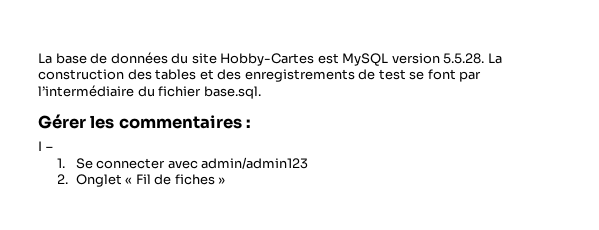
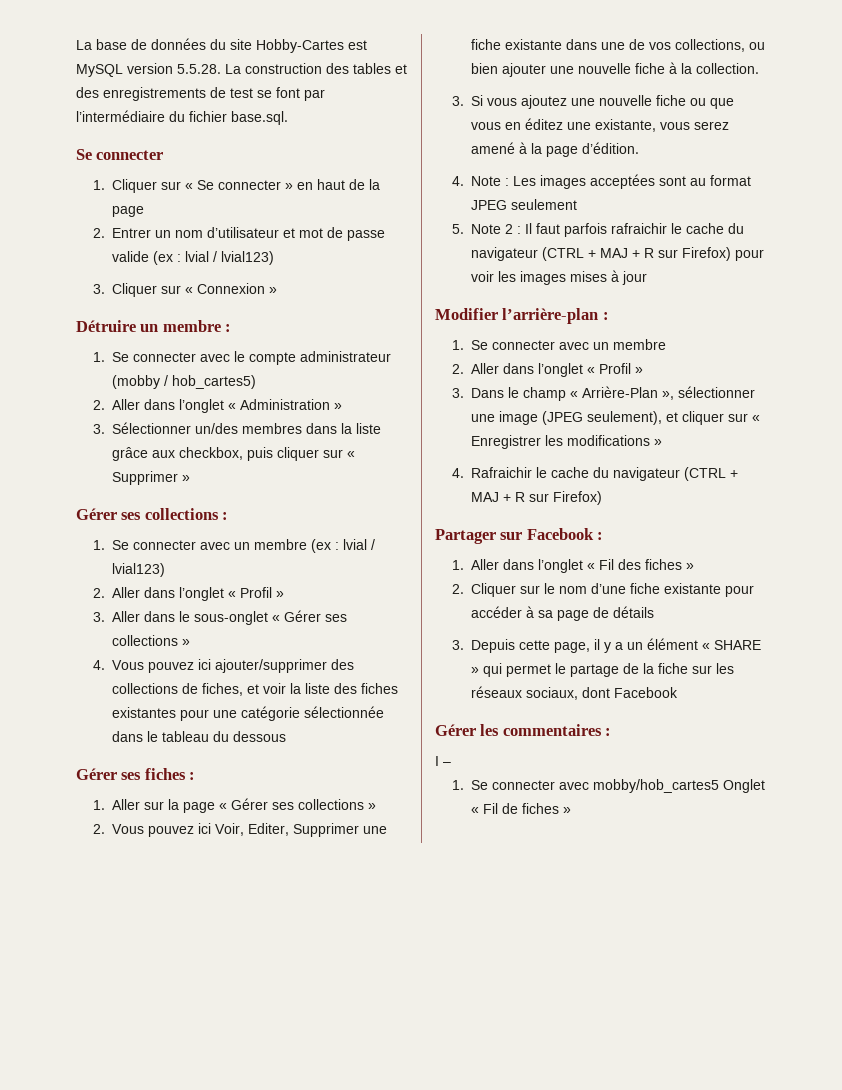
  La base de données du site Hobby-Cartes est MySQL version 5.5.28. La construction des tables et des enregistrements de test se font par l’intermédiaire du fichier base.sql.
+ Se connecter
+ 1. Cliquer sur « Se connecter » en haut de la page
+ 2. Entrer un nom d’utilisateur et mot de passe valide (ex : lvial / lvial123)
+ 3. Cliquer sur « Connexion »
+ Détruire un membre :
+ 1. Se connecter avec le compte administrateur (mobby / hob_cartes5)
+ 2. Aller dans l’onglet « Administration »
+ 3. Sélectionner un/des membres dans la liste grâce aux checkbox, puis cliquer sur « Supprimer »
+ Gérer ses collections :
+ 1. Se connecter avec un membre (ex : lvial / lvial123)
+ 2. Aller dans l’onglet « Profil »
+ 3. Aller dans le sous-onglet « Gérer ses collections »
+ 4. Vous pouvez ici ajouter/supprimer des collections de fiches, et voir la liste des fiches existantes pour une catégorie sélectionnée dans le tableau du dessous
+ Gérer ses fiches :
+ 1. Aller sur la page « Gérer ses collections »
+ 2. Vous pouvez ici Voir, Editer, Supprimer une fiche existante dans une de vos collections, ou bien ajouter une nouvelle fiche à la collection.
+ 3. Si vous ajoutez une nouvelle fiche ou que vous en éditez une existante, vous serez amené à la page d’édition.
+ 4. Note : Les images acceptées sont au format JPEG seulement
+ 5. Note 2 : Il faut parfois rafraichir le cache du navigateur (CTRL + MAJ + R sur Firefox) pour voir les images mises à jour
+ Modifier l’arrière-plan :
+ 1. Se connecter avec un membre
+ 2. Aller dans l’onglet « Profil »
+ 3. Dans le champ « Arrière-Plan », sélectionner une image (JPEG seulement), et cliquer sur « Enregistrer les modifications »
+ 4. Rafraichir le cache du navigateur (CTRL + MAJ + R sur Firefox)
+ Partager sur Facebook :
+ 1. Aller dans l’onglet « Fil des fiches »
+ 2. Cliquer sur le nom d’une fiche existante pour accéder à sa page de détails
+ 3. Depuis cette page, il y a un élément « SHARE » qui permet le partage de la fiche sur les réseaux sociaux, dont Facebook
- 1. Se connecter avec admin/admin123
- 2. Onglet « Fil de fiches »
+ 1. Se connecter avec mobby/hob_cartes5 Onglet « Fil de fiches »

